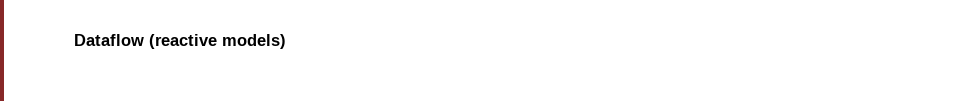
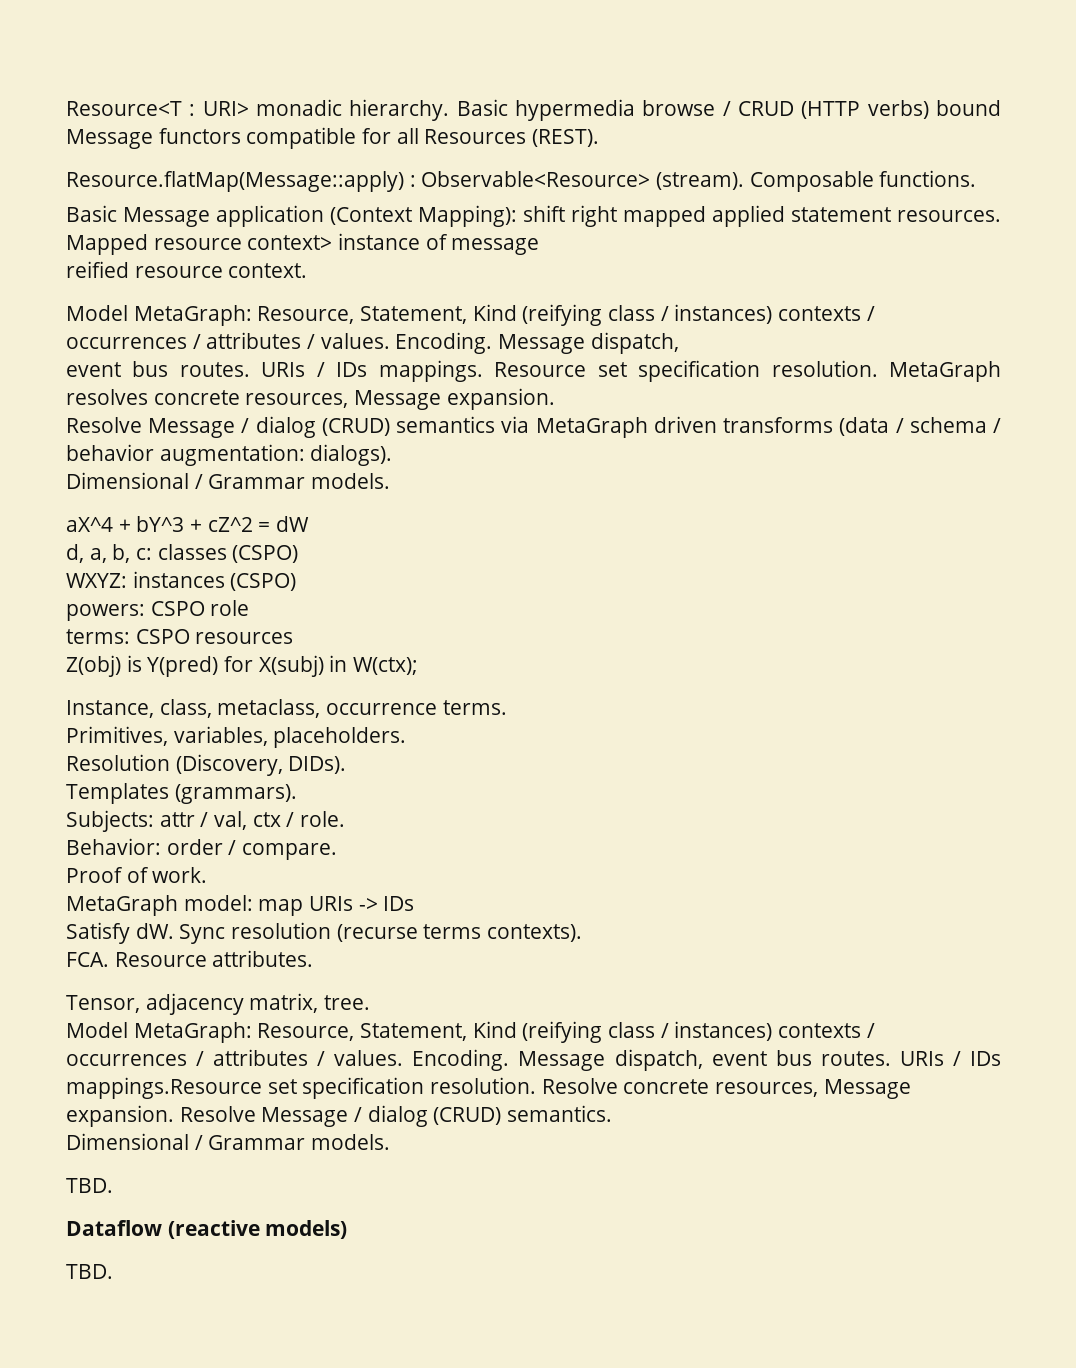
+ Resource<T : URI> monadic hierarchy. Basic hypermedia browse / CRUD (HTTP verbs) bound Message functors compatible for all Resources (REST).
+ Resource.flatMap(Message::apply) : Observable<Resource> (stream). Composable functions.
+ Basic Message application (Context Mapping): shift right mapped applied statement resources. Mapped resource context> instance of message
+ reified resource context.
+ Model MetaGraph: Resource, Statement, Kind (reifying class / instances) contexts / occurrences / attributes / values. Encoding. Message dispatch,
+ event bus routes. URIs / IDs mappings. Resource set specification resolution. MetaGraph resolves concrete resources, Message expansion.
+ Resolve Message / dialog (CRUD) semantics via MetaGraph driven transforms (data / schema / behavior augmentation: dialogs).
+ Dimensional / Grammar models.
+ aX^4 + bY^3 + cZ^2 = dW
+ d, a, b, c: classes (CSPO)
+ WXYZ: instances (CSPO)
+ powers: CSPO role
+ terms: CSPO resources
+ Z(obj) is Y(pred) for X(subj) in W(ctx);
+ Instance, class, metaclass, occurrence terms.
+ Primitives, variables, placeholders.
+ Resolution (Discovery, DIDs).
+ Templates (grammars).
+ Subjects: attr / val, ctx / role.
+ Behavior: order / compare.
+ Proof of work.
+ MetaGraph model: map URIs -> IDs
+ Satisfy dW. Sync resolution (recurse terms contexts).
+ FCA. Resource attributes.
+ Tensor, adjacency matrix, tree.
+ Model MetaGraph: Resource, Statement, Kind (reifying class / instances) contexts / occurrences / attributes / values. Encoding. Message dispatch, event bus routes. URIs / IDs mappings.Resource set specification resolution. Resolve concrete resources, Message expansion. Resolve Message / dialog (CRUD) semantics.
+ Dimensional / Grammar models.
+ TBD.
  Dataflow (reactive models)
+ TBD.

